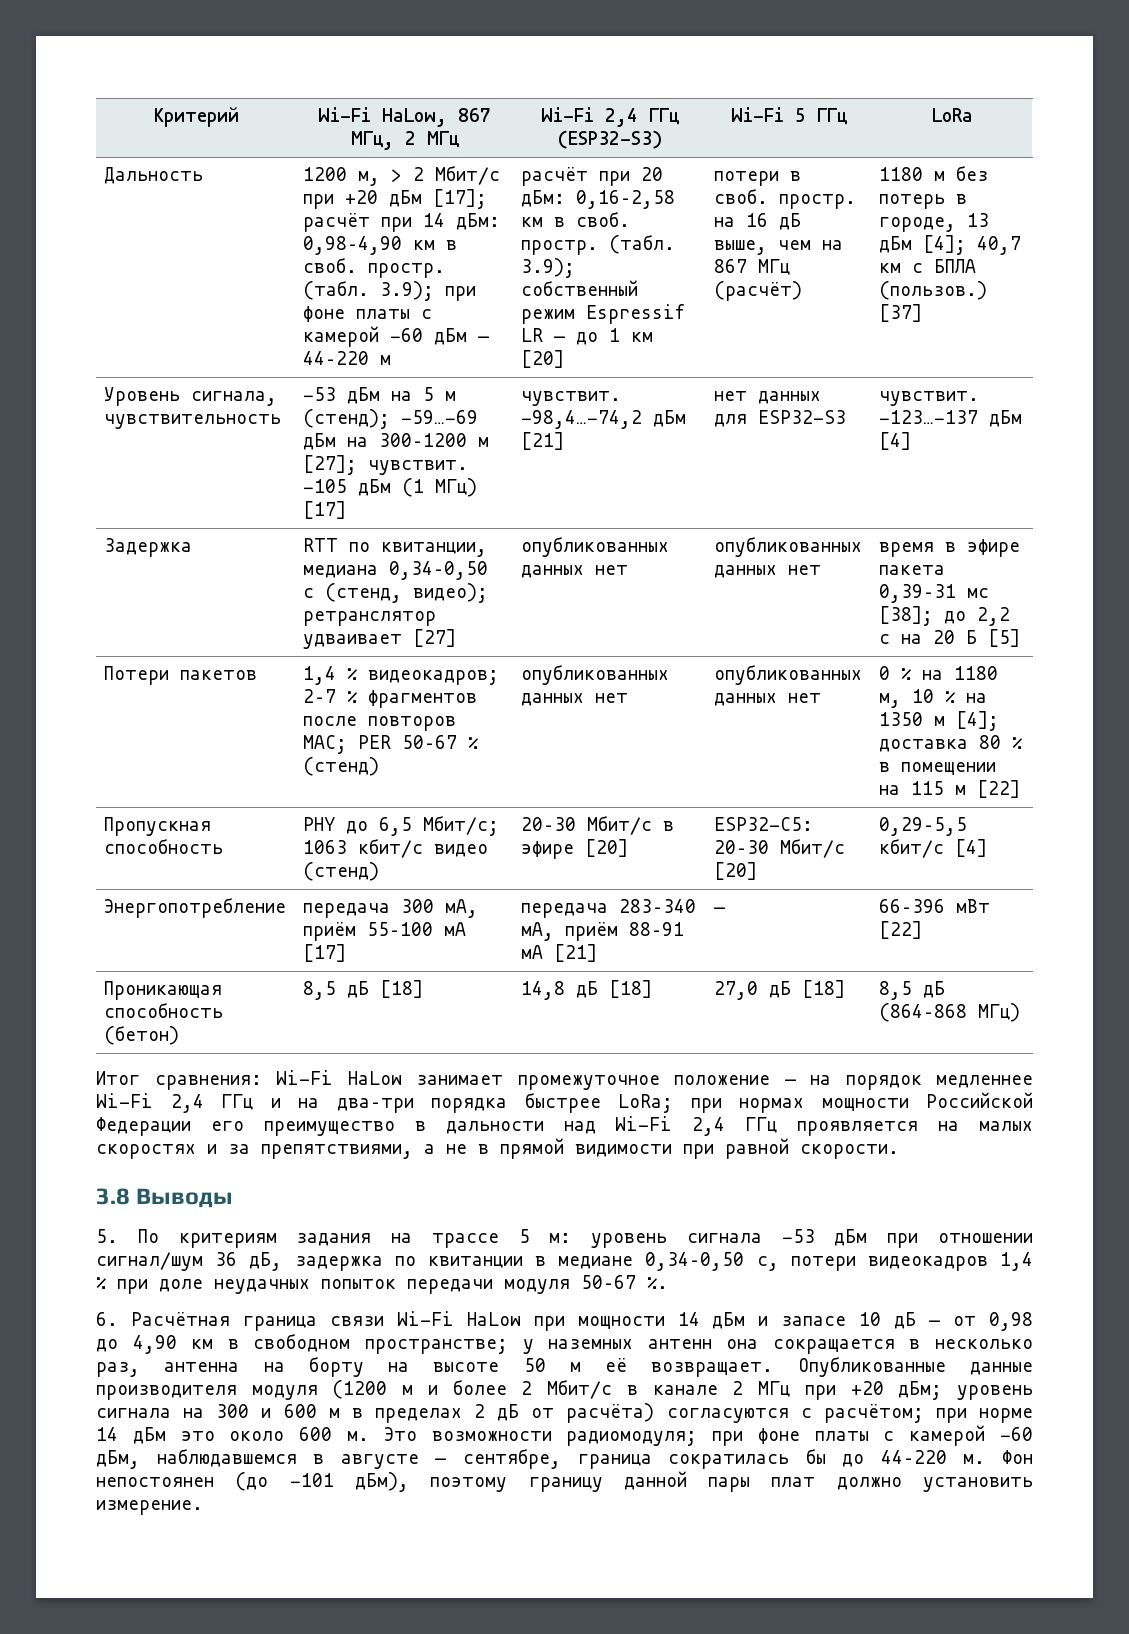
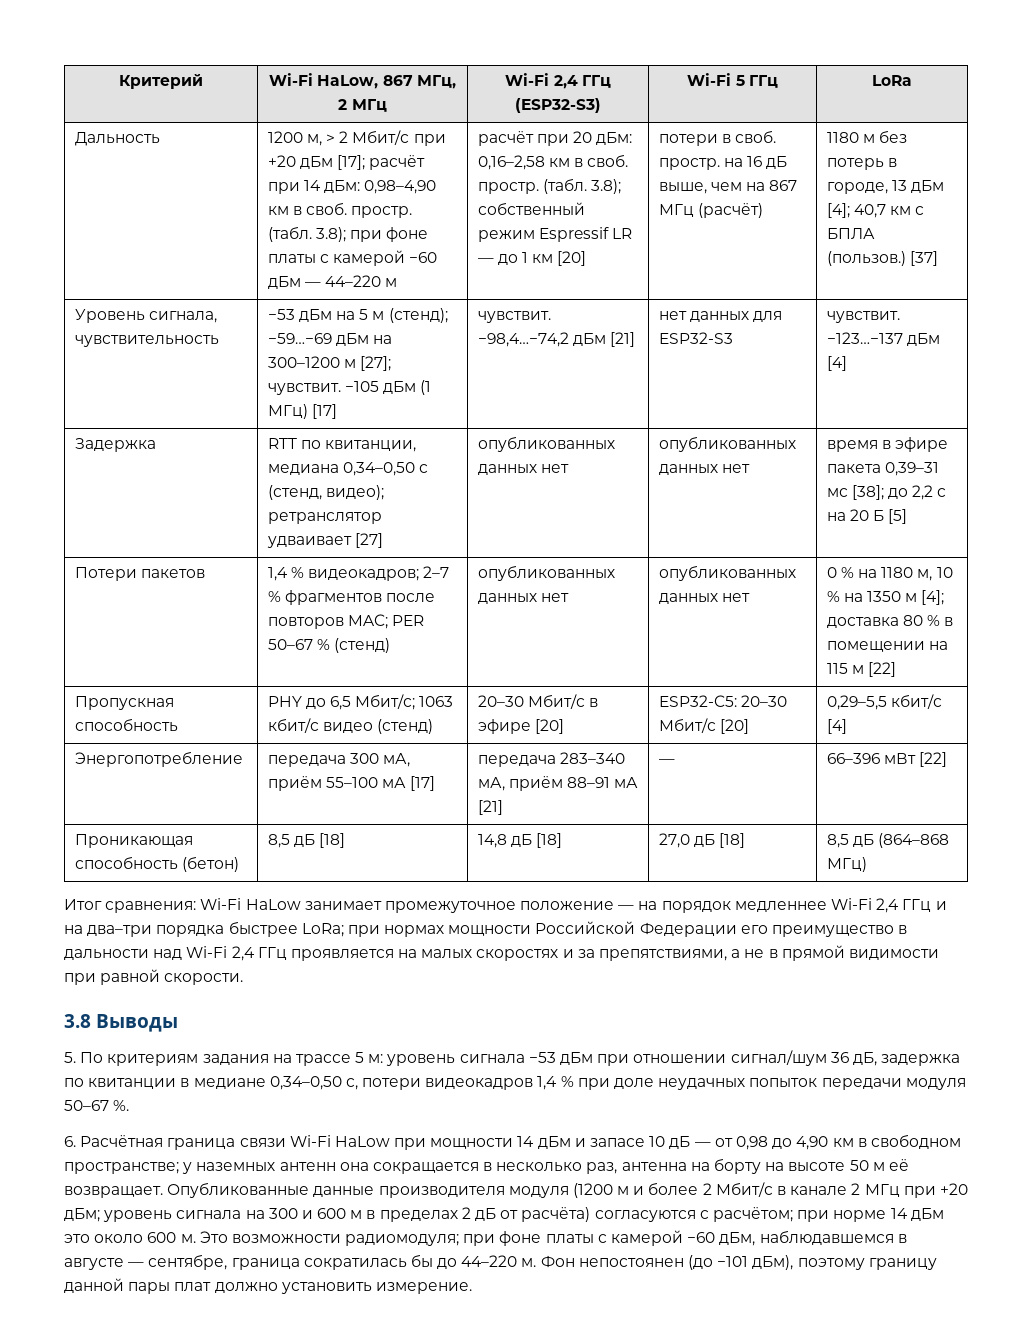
- 3.9); при фоне платы с камерой −60 дБм — 44–220 м
+ 3.8); при фоне платы с камерой −60 дБм — 44–220 м
- 3.9); собственный режим Espressif LR — до 1 км [20]
+ 3.8); собственный режим Espressif LR — до 1 км [20]

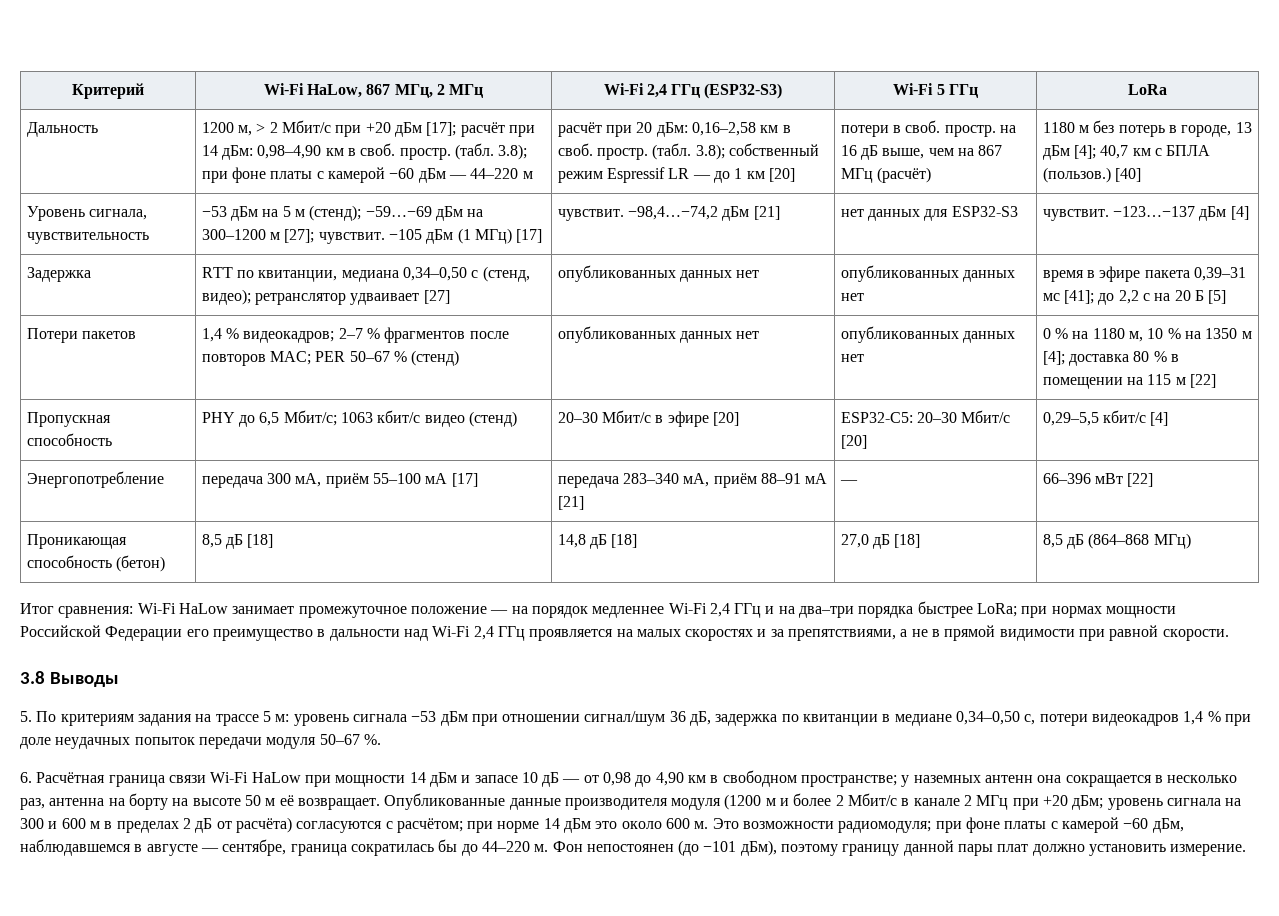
- [37]
+ [40]
- Задержка | RTT по квитанции, медиана 0,34–0,50 с (стенд, видео); ретранслятор удваивает [27] | опубликованных данных нет | опубликованных данных нет | время в эфире пакета 0,39–31 мс [38]; до 2,2 с на 20 Б [5]
+ Задержка | RTT по квитанции, медиана 0,34–0,50 с (стенд, видео); ретранслятор удваивает [27] | опубликованных данных нет | опубликованных данных нет | время в эфире пакета 0,39–31 мс [41]; до 2,2 с на 20 Б [5]

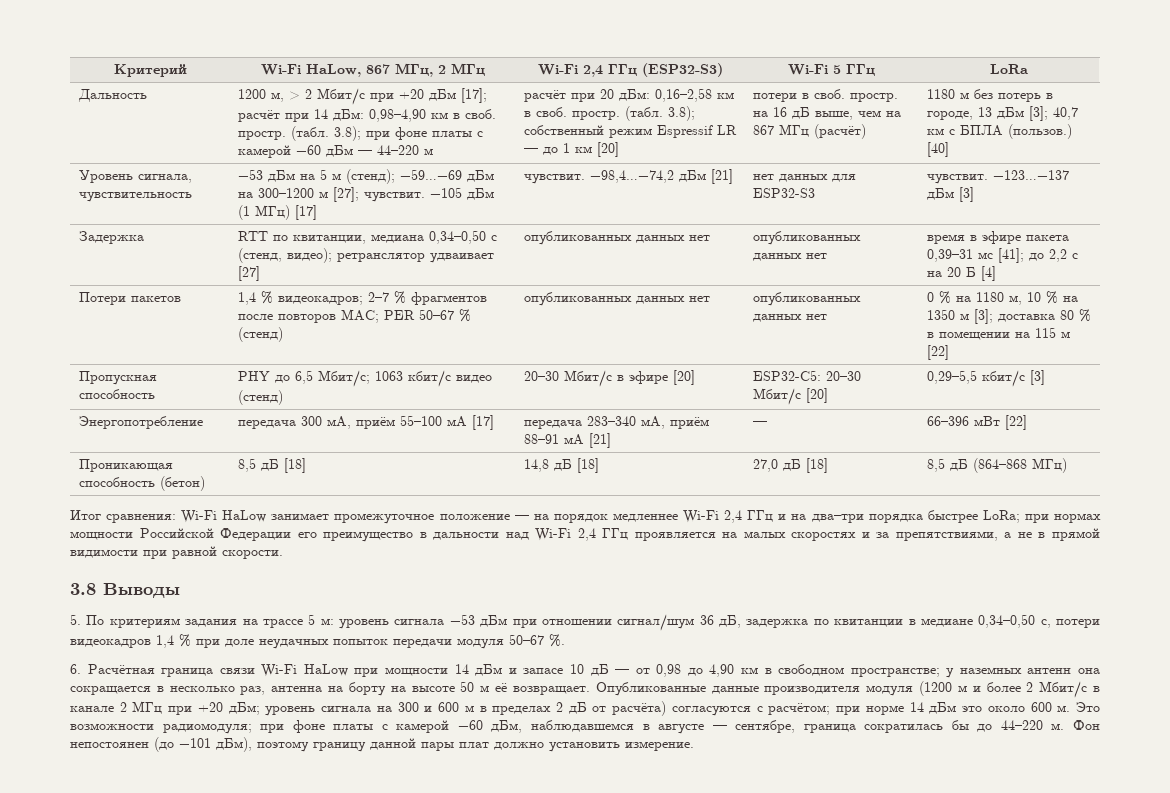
- 1180 м без потерь в городе, 13 дБм [4]; 40,7 км с БПЛА (пользов.)
+ 1180 м без потерь в городе, 13 дБм [3]; 40,7 км с БПЛА (пользов.)
- Уровень сигнала, чувствительность | −53 дБм на 5 м (стенд); −59…−69 дБм на 300–1200 м [27]; чувствит. −105 дБм (1 МГц) [17] | чувствит. −98,4…−74,2 дБм [21] | нет данных для ESP32-S3 | чувствит. −123…−137 дБм [4]
+ Уровень сигнала, чувствительность | −53 дБм на 5 м (стенд); −59…−69 дБм на 300–1200 м [27]; чувствит. −105 дБм (1 МГц) [17] | чувствит. −98,4…−74,2 дБм [21] | нет данных для ESP32-S3 | чувствит. −123…−137 дБм [3]
- Задержка | RTT по квитанции, медиана 0,34–0,50 с (стенд, видео); ретранслятор удваивает [27] | опубликованных данных нет | опубликованных данных нет | время в эфире пакета 0,39–31 мс [41]; до 2,2 с на 20 Б [5]
+ Задержка | RTT по квитанции, медиана 0,34–0,50 с (стенд, видео); ретранслятор удваивает [27] | опубликованных данных нет | опубликованных данных нет | время в эфире пакета 0,39–31 мс [41]; до 2,2 с на 20 Б [4]
- 0 % на 1180 м, 10 % на 1350 м [4]; доставка 80 % в помещении на 115 м [22]
+ 0 % на 1180 м, 10 % на 1350 м [3]; доставка 80 % в помещении на 115 м [22]
- Пропускная способность | PHY до 6,5 Мбит/с; 1063 кбит/с видео (стенд) | 20–30 Мбит/с в эфире [20] | ESP32-C5: 20–30 Мбит/с [20] | 0,29–5,5 кбит/с [4]
+ Пропускная способность | PHY до 6,5 Мбит/с; 1063 кбит/с видео (стенд) | 20–30 Мбит/с в эфире [20] | ESP32-C5: 20–30 Мбит/с [20] | 0,29–5,5 кбит/с [3]

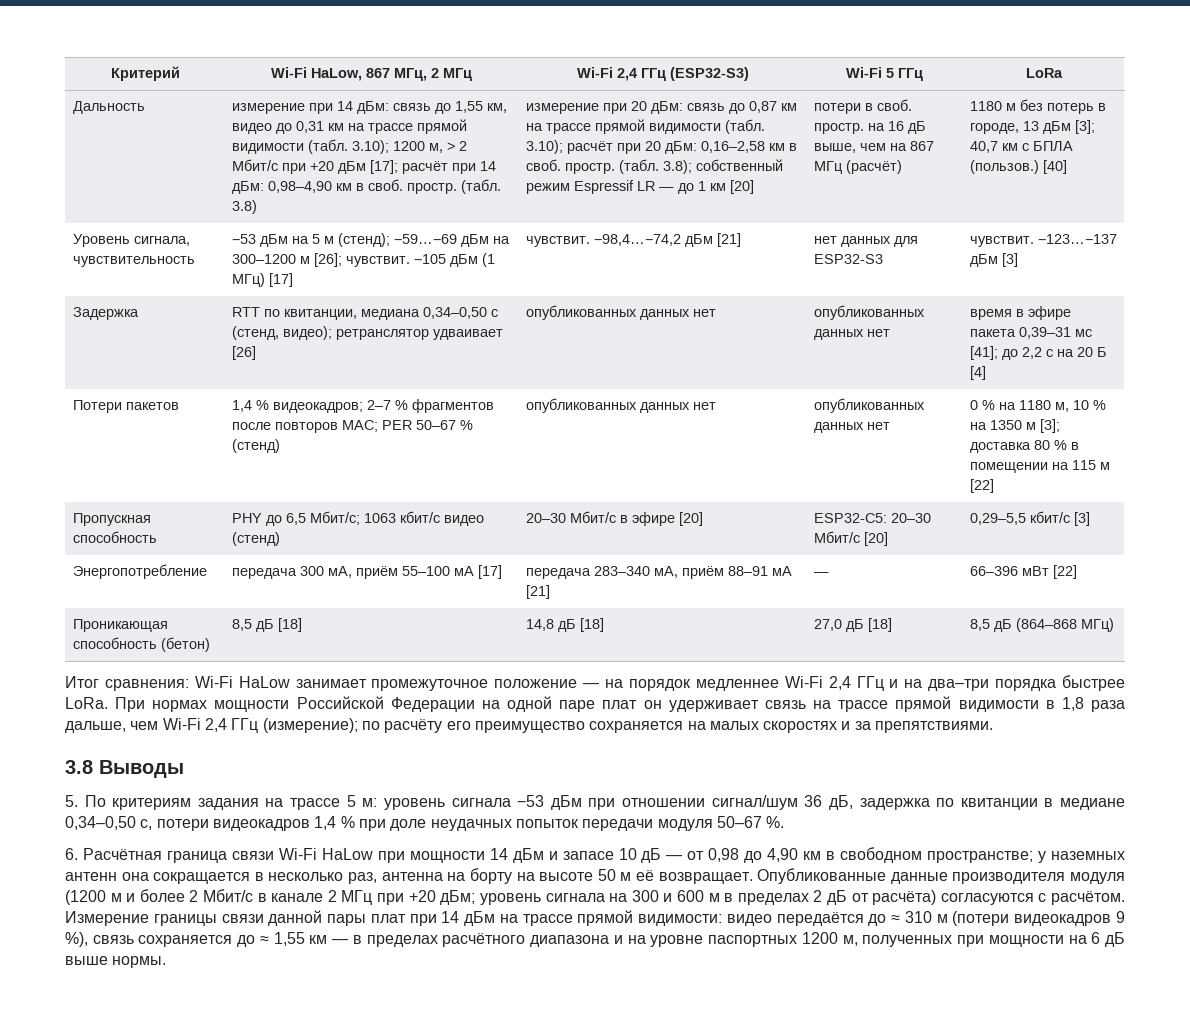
- 1200 м, > 2 Мбит/с при +20 дБм [17]; расчёт при 14 дБм: 0,98–4,90 км в своб. простр.
+ измерение при 14 дБм: связь до 1,55 км, видео до 0,31 км на трассе прямой видимости (табл. 3.10); 1200 м, > 2 Мбит/с при +20 дБм [17]; расчёт при 14 дБм: 0,98–4,90 км в своб. простр.
- 3.8); при фоне платы с камерой −60 дБм — 44–220 м | расчёт при 20 дБм: 0,16–2,58 км в своб. простр.
+ 3.8) | измерение при 20 дБм: связь до 0,87 км на трассе прямой видимости (табл. 3.10); расчёт при 20 дБм: 0,16–2,58 км в своб. простр.
- Уровень сигнала, чувствительность | −53 дБм на 5 м (стенд); −59…−69 дБм на 300–1200 м [27]; чувствит. −105 дБм (1 МГц) [17] | чувствит. −98,4…−74,2 дБм [21] | нет данных для ESP32-S3 | чувствит. −123…−137 дБм [3]
+ Уровень сигнала, чувствительность | −53 дБм на 5 м (стенд); −59…−69 дБм на 300–1200 м [26]; чувствит. −105 дБм (1 МГц) [17] | чувствит. −98,4…−74,2 дБм [21] | нет данных для ESP32-S3 | чувствит. −123…−137 дБм [3]
- Задержка | RTT по квитанции, медиана 0,34–0,50 с (стенд, видео); ретранслятор удваивает [27] | опубликованных данных нет | опубликованных данных нет | время в эфире пакета 0,39–31 мс [41]; до 2,2 с на 20 Б [4]
+ Задержка | RTT по квитанции, медиана 0,34–0,50 с (стенд, видео); ретранслятор удваивает [26] | опубликованных данных нет | опубликованных данных нет | время в эфире пакета 0,39–31 мс [41]; до 2,2 с на 20 Б [4]
- Итог сравнения: Wi-Fi HaLow занимает промежуточное положение — на порядок медленнее Wi-Fi 2,4 ГГц и на два–три порядка быстрее LoRa; при нормах мощности Российской Федерации его преимущество в дальности над Wi-Fi 2,4 ГГц проявляется на малых скоростях и за препятствиями, а не в прямой видимости при равной скорости.
+ Итог сравнения: Wi-Fi HaLow занимает промежуточное положение — на порядок медленнее Wi-Fi 2,4 ГГц и на два–три порядка быстрее LoRa. При нормах мощности Российской Федерации на одной паре плат он удерживает связь на трассе прямой видимости в 1,8 раза дальше, чем Wi-Fi 2,4 ГГц (измерение); по расчёту его преимущество сохраняется на малых скоростях и за препятствиями.
- Опубликованные данные производителя модуля (1200 м и более 2 Мбит/с в канале 2 МГц при +20 дБм; уровень сигнала на 300 и 600 м в пределах 2 дБ от расчёта) согласуются с расчётом; при норме 14 дБм это около 600 м. Это возможности радиомодуля; при фоне платы с камерой −60 дБм, наблюдавшемся в августе — сентябре, граница сократилась бы до 44–220 м. Фон непостоянен (до −101 дБм), поэтому границу данной пары плат должно установить измерение.
+ Опубликованные данные производителя модуля (1200 м и более 2 Мбит/с в канале 2 МГц при +20 дБм; уровень сигнала на 300 и 600 м в пределах 2 дБ от расчёта) согласуются с расчётом. Измерение границы связи данной пары плат при 14 дБм на трассе прямой видимости: видео передаётся до ≈ 310 м (потери видеокадров 9 %), связь сохраняется до ≈ 1,55 км — в пределах расчётного диапазона и на уровне паспортных 1200 м, полученных при мощности на 6 дБ выше нормы.

